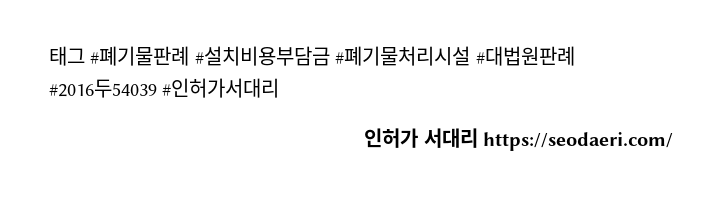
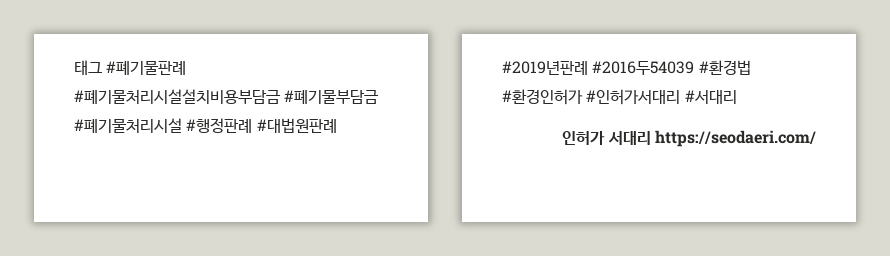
- 태그 #폐기물판례 #설치비용부담금 #폐기물처리시설 #대법원판례 #2016두54039 #인허가서대리
+ 태그 #폐기물판례 #폐기물처리시설설치비용부담금 #폐기물부담금 #폐기물처리시설 #행정판례 #대법원판례 #2019년판례 #2016두54039 #환경법 #환경인허가 #인허가서대리 #서대리

